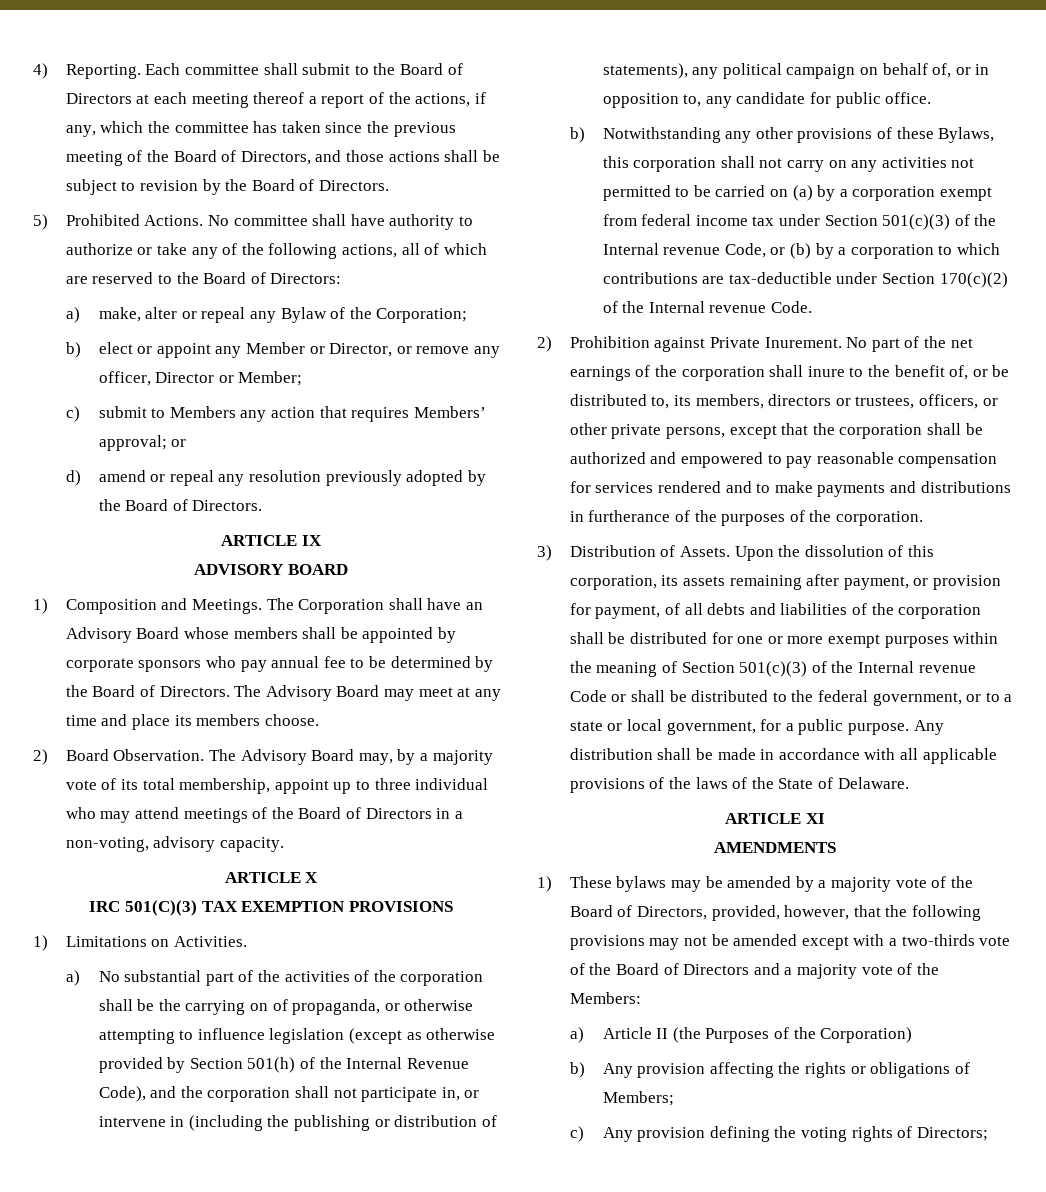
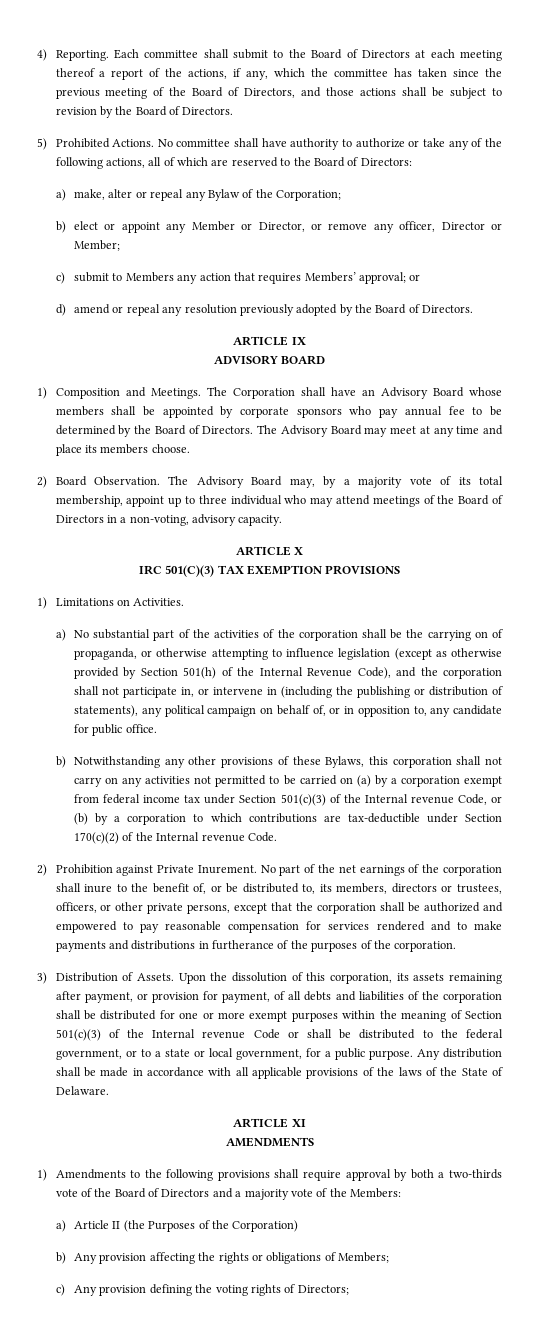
- 1) These bylaws may be amended by a majority vote of the Board of Directors, provided, however, that the following provisions may not be amended except with a two-thirds vote of the Board of Directors and a majority vote of the Members:
+ 1) Amendments to the following provisions shall require approval by both a two-thirds vote of the Board of Directors and a majority vote of the Members:

